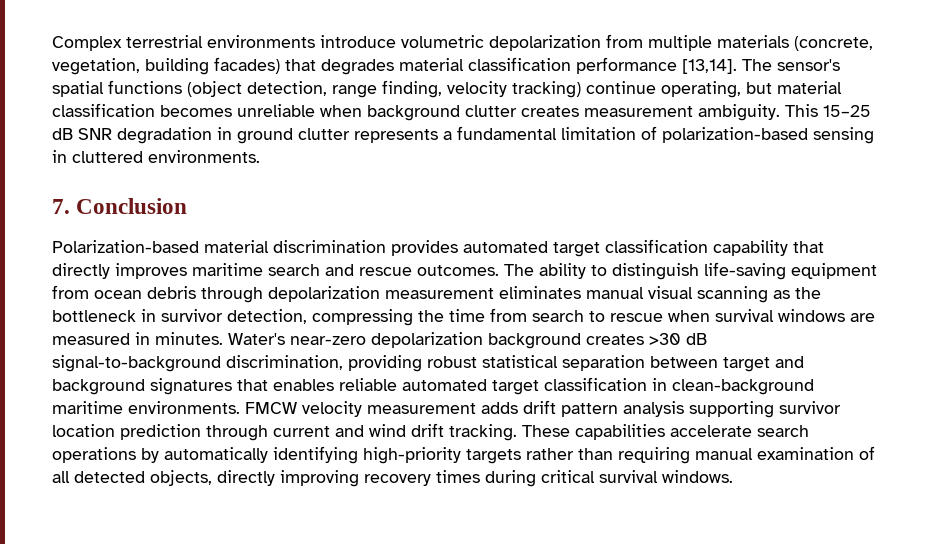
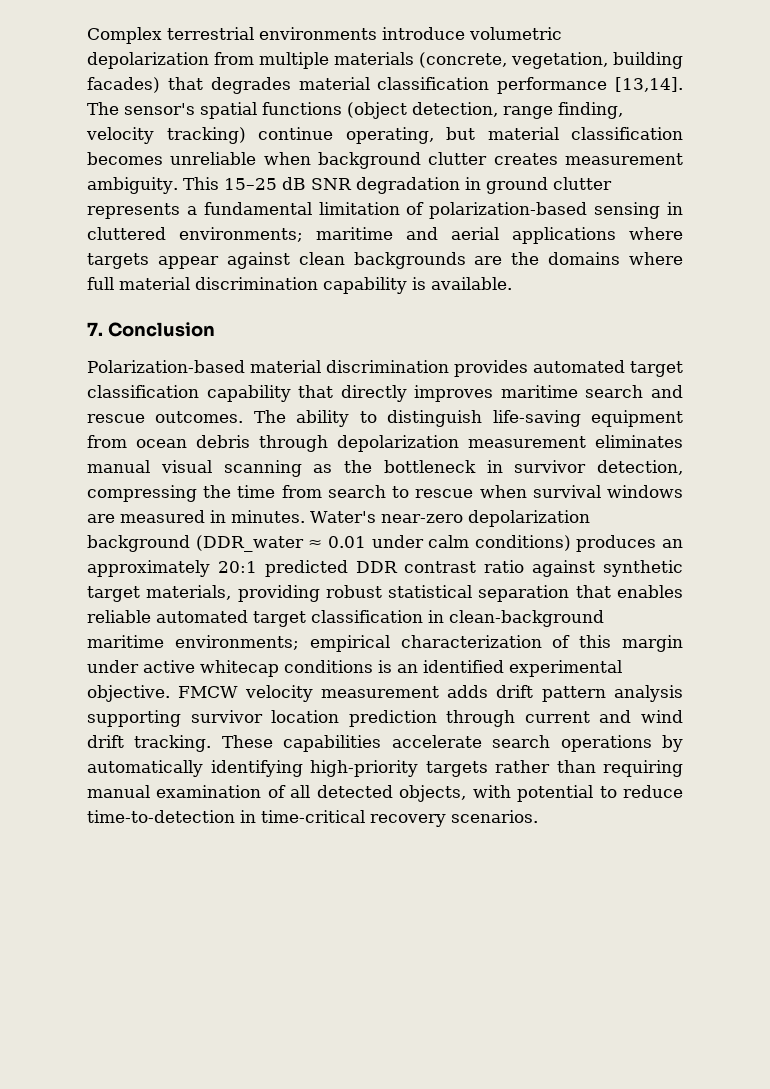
- This 15–25 dB SNR degradation in ground clutter represents a fundamental limitation of polarization-based sensing in cluttered environments.
+ This 15–25 dB SNR degradation in ground clutter represents a fundamental limitation of polarization-based sensing in cluttered environments; maritime and aerial applications where targets appear against clean backgrounds are the domains where full material discrimination capability is available.
- Water's near-zero depolarization background creates >30 dB signal-to-background discrimination, providing robust statistical separation between target and background signatures that enables reliable automated target classification in clean-background maritime environments.
+ Water's near-zero depolarization background (DDR_water ≈ 0.01 under calm conditions) produces an approximately 20:1 predicted DDR contrast ratio against synthetic target materials, providing robust statistical separation that enables reliable automated target classification in clean-background maritime environments; empirical characterization of this margin under active whitecap conditions is an identified experimental objective.
- These capabilities accelerate search operations by automatically identifying high-priority targets rather than requiring manual examination of all detected objects, directly improving recovery times during critical survival windows.
+ These capabilities accelerate search operations by automatically identifying high-priority targets rather than requiring manual examination of all detected objects, with potential to reduce time-to-detection in time-critical recovery scenarios.

